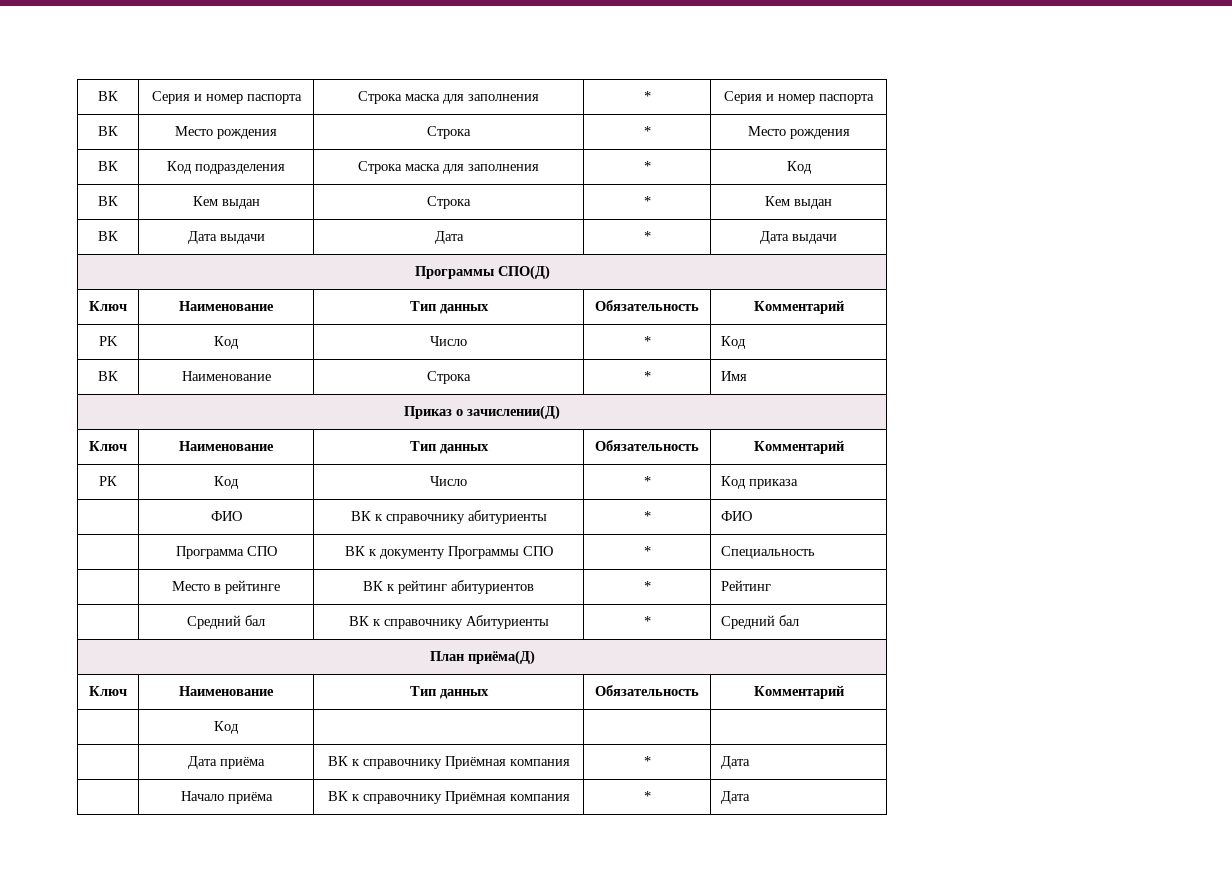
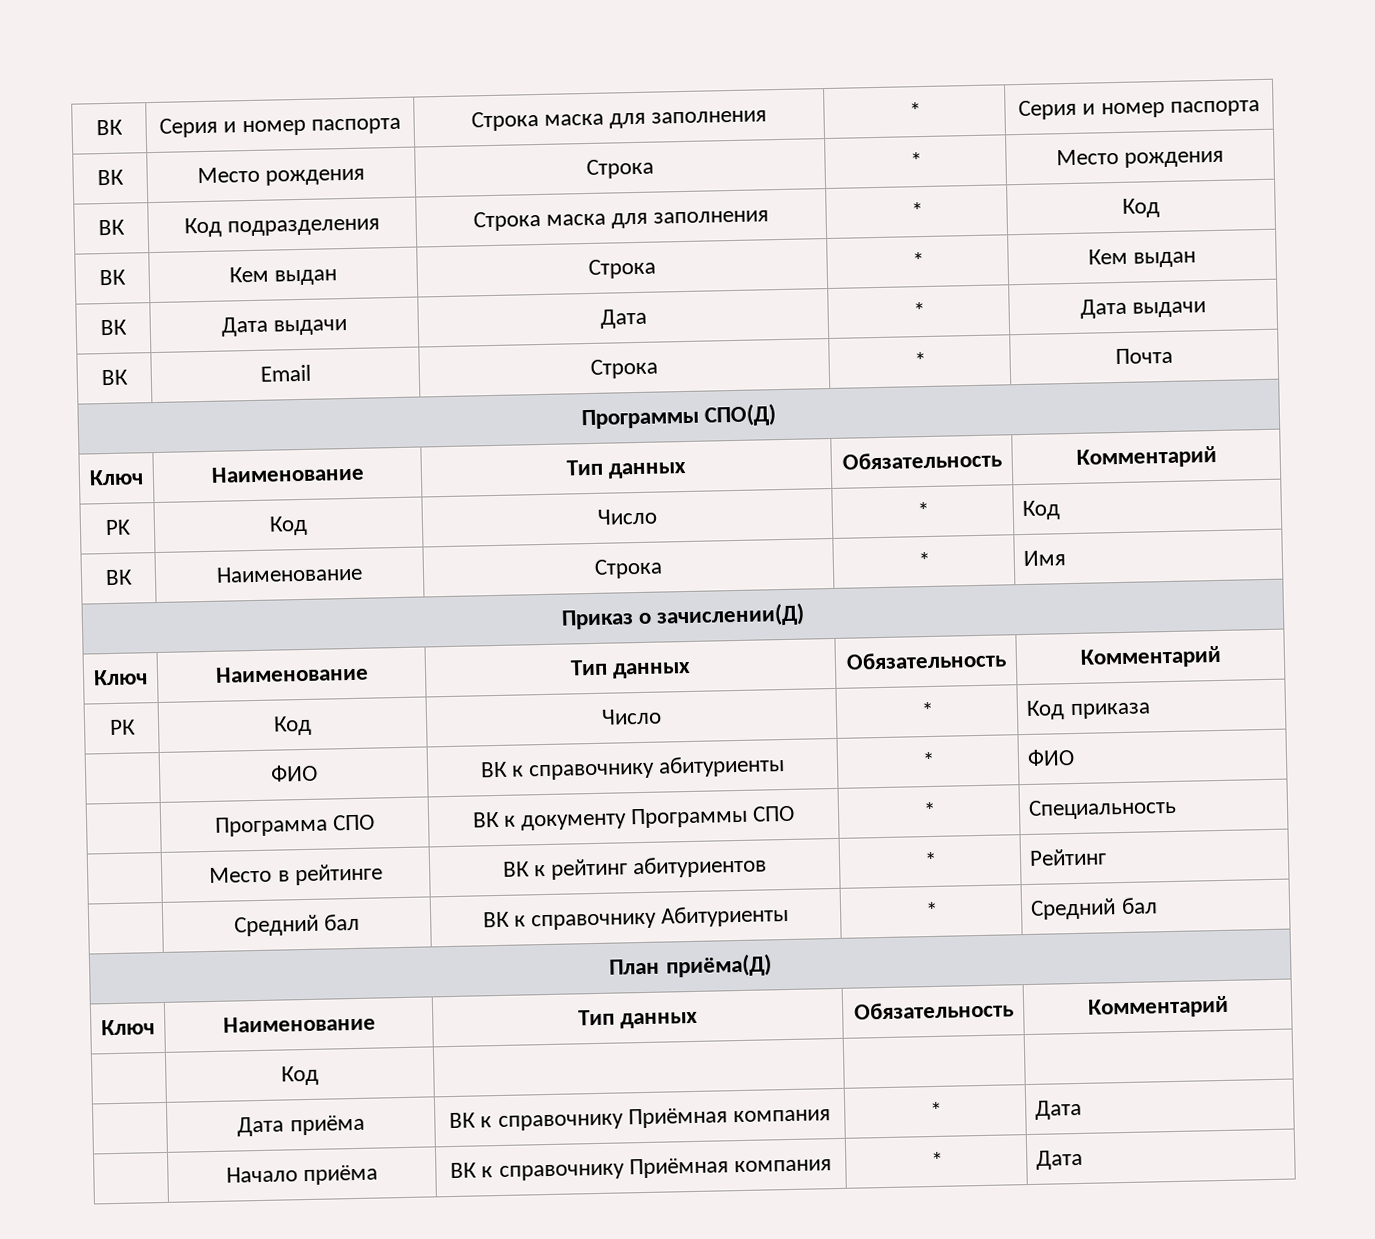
+ ВК | Email | Строка | * | Почта

